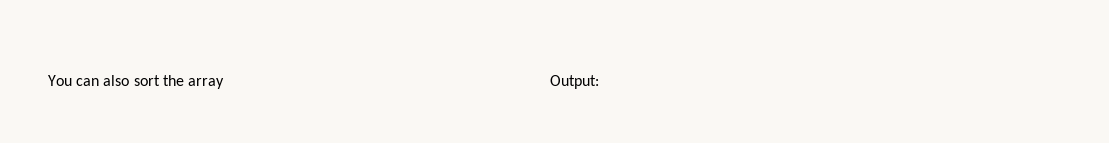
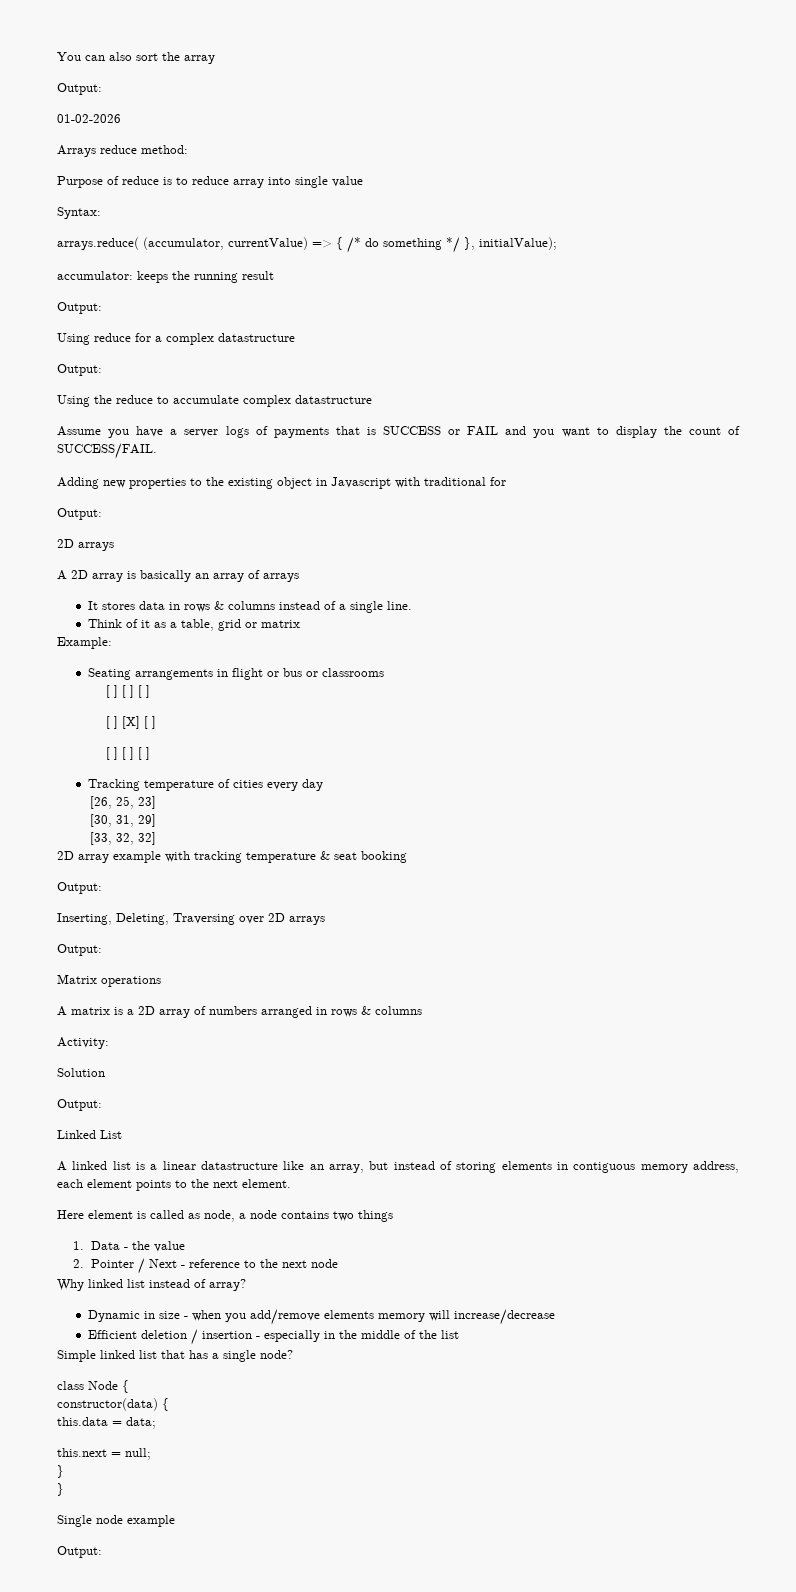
+ 01-02-2026
+ Arrays reduce method:
+ Purpose of reduce is to reduce array into single value
+ Syntax:
+ arrays.reduce( (accumulator, currentValue) => { /* do something */ }, initialValue);
+ accumulator: keeps the running result
+ Output:
+ Using reduce for a complex datastructure
+ Output:
+ Using the reduce to accumulate complex datastructure
+ Assume you have a server logs of payments that is SUCCESS or FAIL and you want to display the count of SUCCESS/FAIL.
+ Adding new properties to the existing object in Javascript with traditional for
+ Output:
+ 2D arrays
+ A 2D array is basically an array of arrays
+ It stores data in rows & columns instead of a single line.
+ Think of it as a table, grid or matrix
+ Example:
+ Seating arrangements in flight or bus or classrooms
+ [ ] [ ] [ ]
+ [ ] [X] [ ]
+ [ ] [ ] [ ]
+ Tracking temperature of cities every day
+ [26, 25, 23]
+ [30, 31, 29]
+ [33, 32, 32]
+ 2D array example with tracking temperature & seat booking
+ Output:
+ Inserting, Deleting, Traversing over 2D arrays
+ Output:
+ Matrix operations
+ A matrix is a 2D array of numbers arranged in rows & columns
+ Activity:
+ Solution
+ Output:
+ Linked List
+ A linked list is a linear datastructure like an array, but instead of storing elements in contiguous memory address, each element points to the next element.
+ Here element is called as node, a node contains two things
+ 1. Data - the value
+ 2. Pointer / Next - reference to the next node
+ Why linked list instead of array?
+ Dynamic in size - when you add/remove elements memory will increase/decrease
+ Efficient deletion / insertion - especially in the middle of the list
+ Simple linked list that has a single node?
+ class Node {
+ constructor(data) {
+ this.data = data;
+ this.next = null;
+ }
+ }
+ Single node example
+ Output:

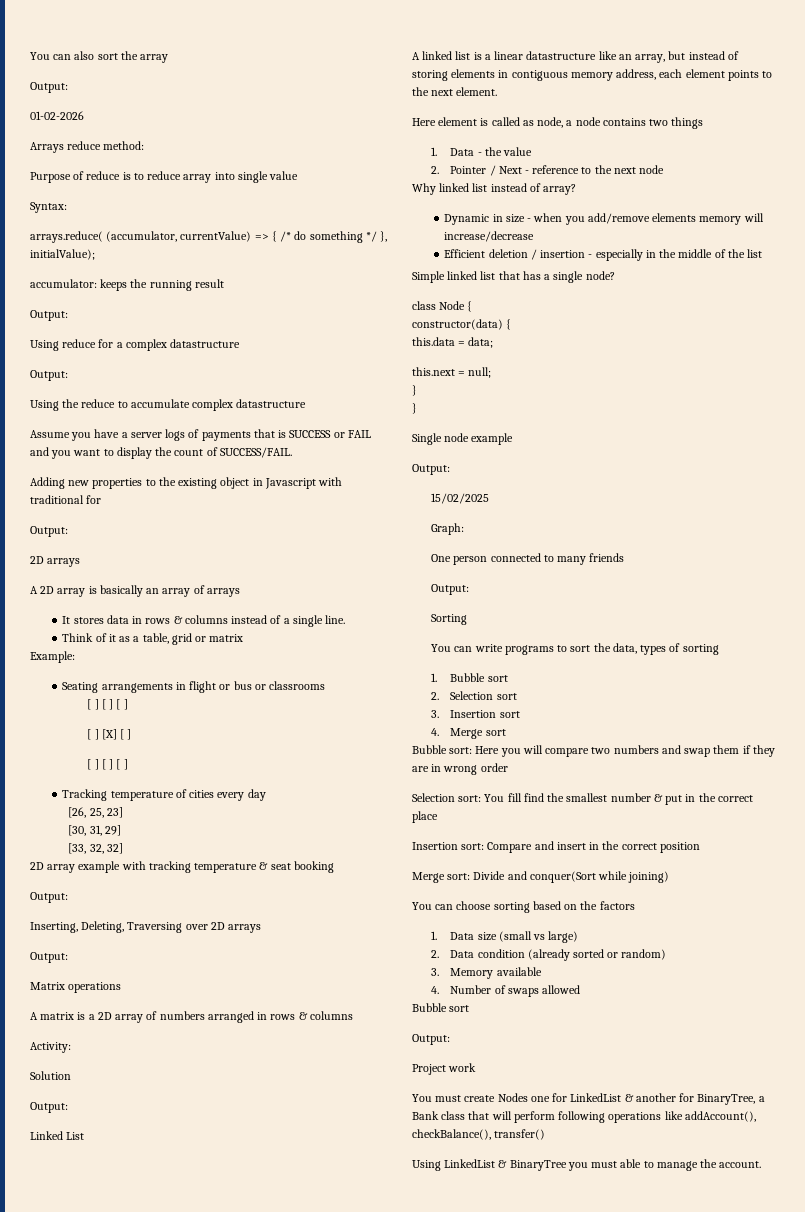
+ 15/02/2025
+ Graph:
+ One person connected to many friends
+ Output:
+ Sorting
+ You can write programs to sort the data, types of sorting
+ 1. Bubble sort
+ 2. Selection sort
+ 3. Insertion sort
+ 4. Merge sort
+ Bubble sort: Here you will compare two numbers and swap them if they are in wrong order
+ Selection sort: You fill find the smallest number & put in the correct place
+ Insertion sort: Compare and insert in the correct position
+ Merge sort: Divide and conquer(Sort while joining)
+ You can choose sorting based on the factors
+ 1. Data size (small vs large)
+ 2. Data condition (already sorted or random)
+ 3. Memory available
+ 4. Number of swaps allowed
+ Bubble sort
+ Output:
+ Project work
+ You must create Nodes one for LinkedList & another for BinaryTree, a Bank class that will perform following operations like addAccount(), checkBalance(), transfer()
+ Using LinkedList & BinaryTree you must able to manage the account.

